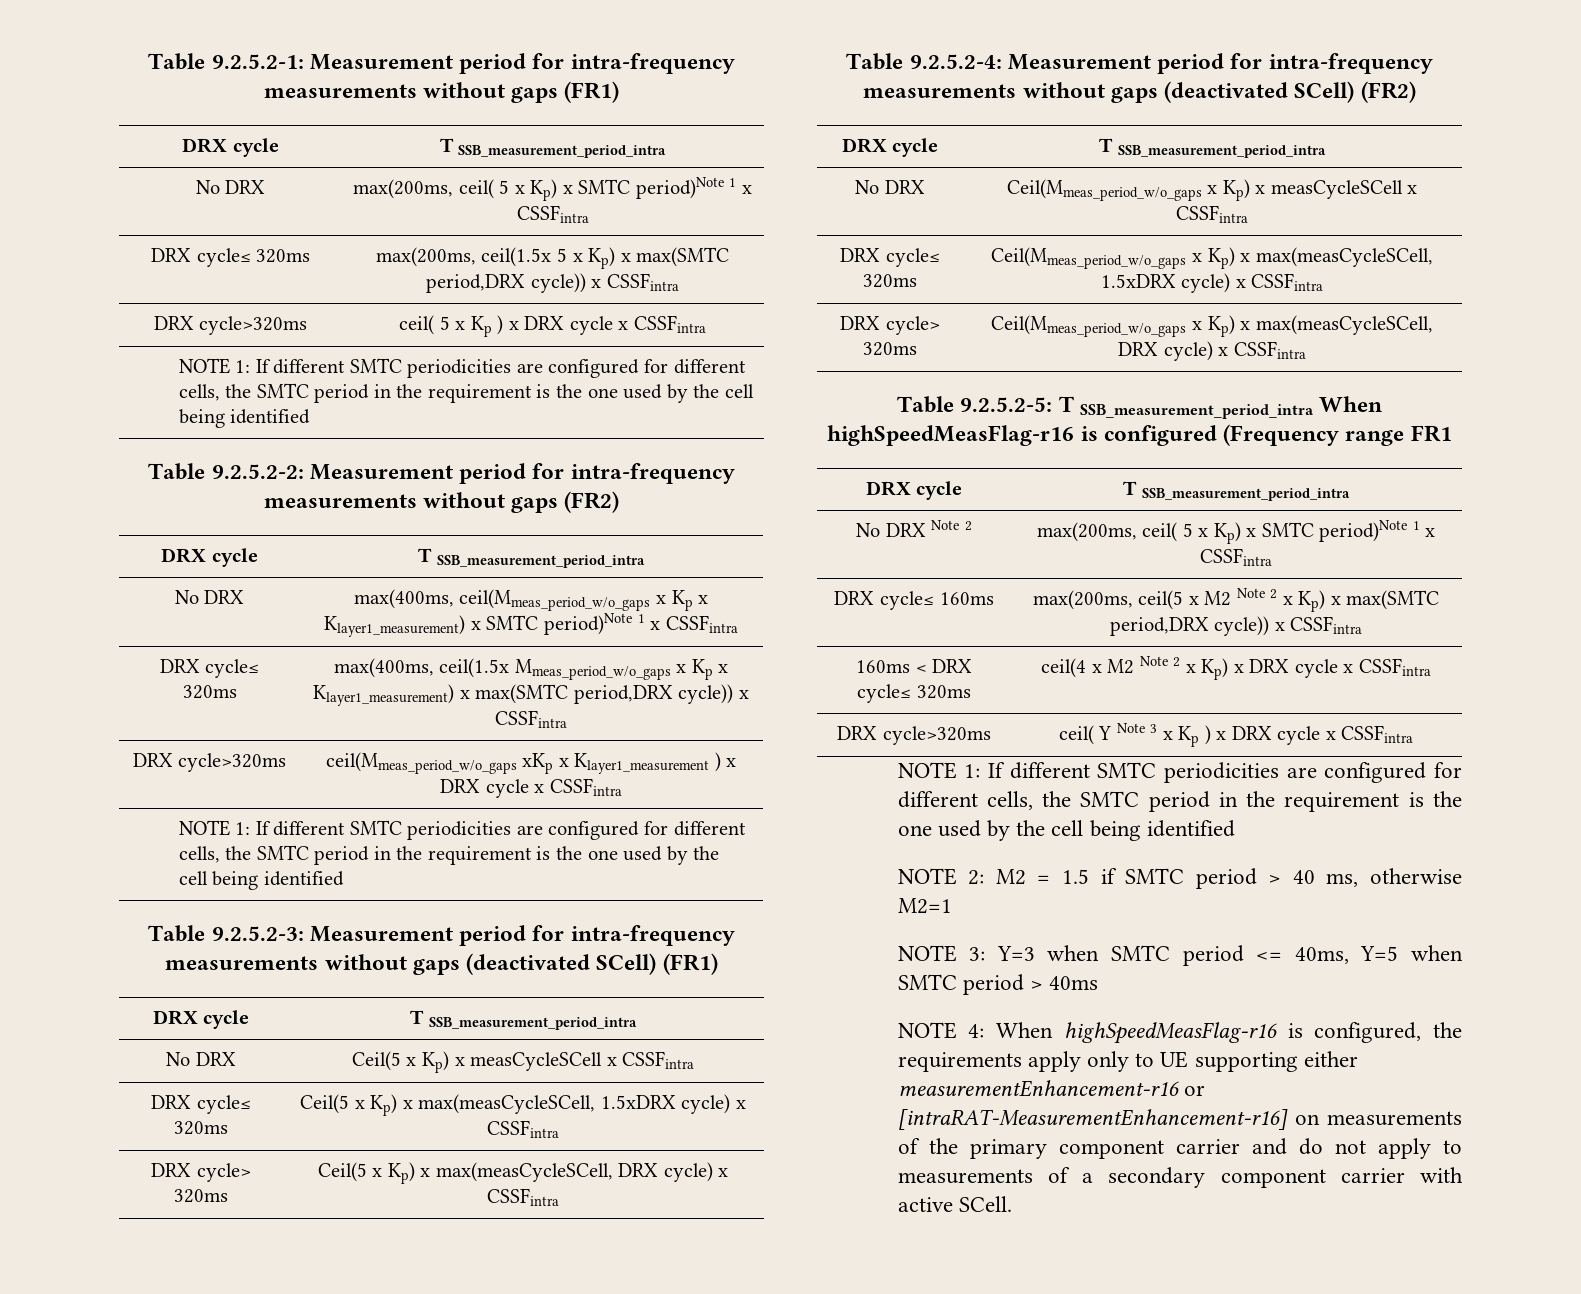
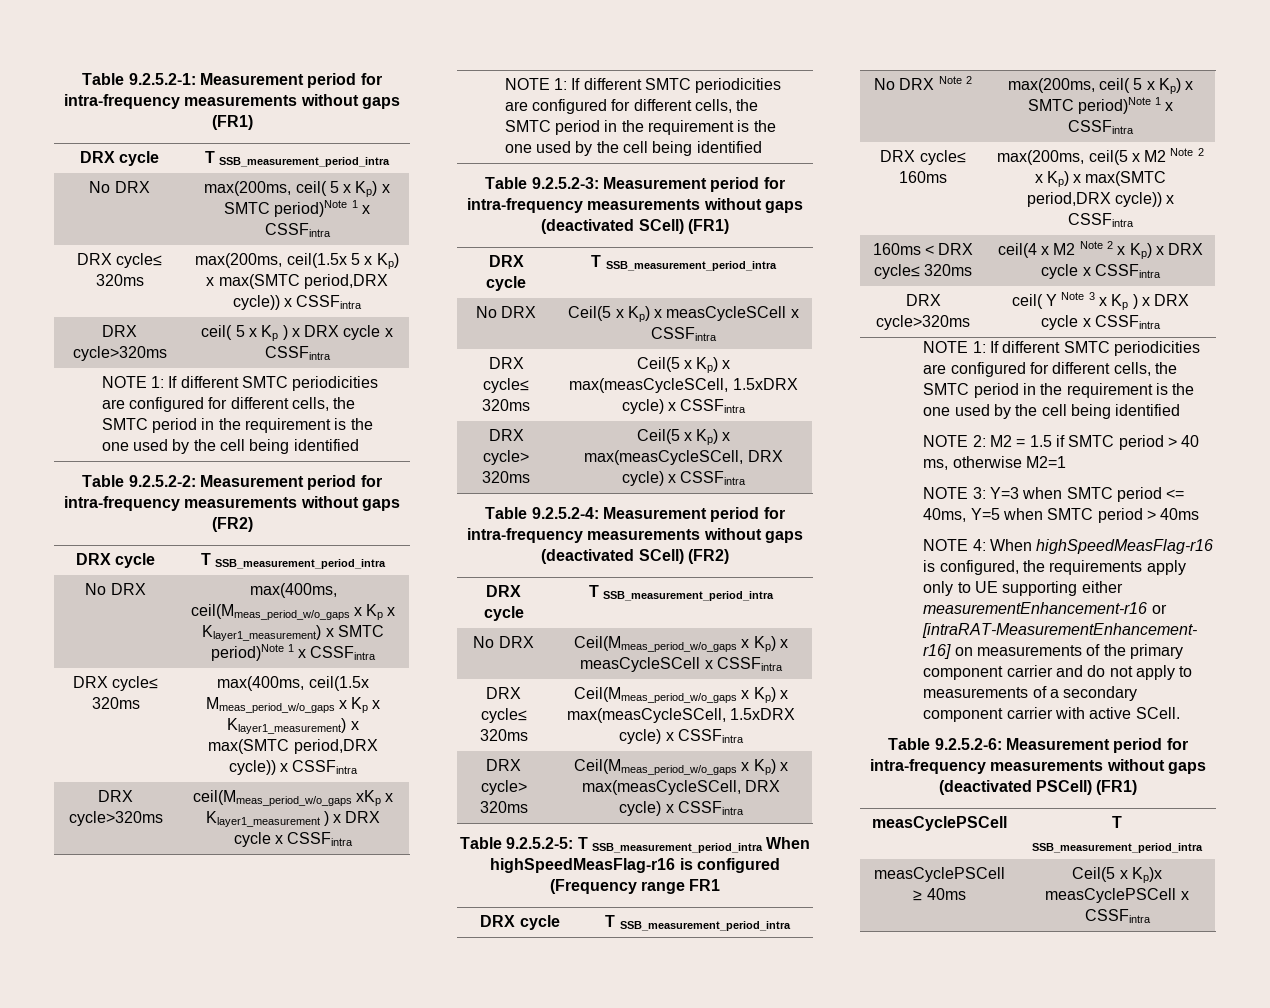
+ Table 9.2.5.2-6: Measurement period for intra-frequency measurements without gaps (deactivated PSCell) (FR1)
+ measCyclePSCell | T SSB_measurement_period_intra
+ measCyclePSCell ≥ 40ms | Ceil(5 x Kp)x measCyclePSCell x CSSFintra

